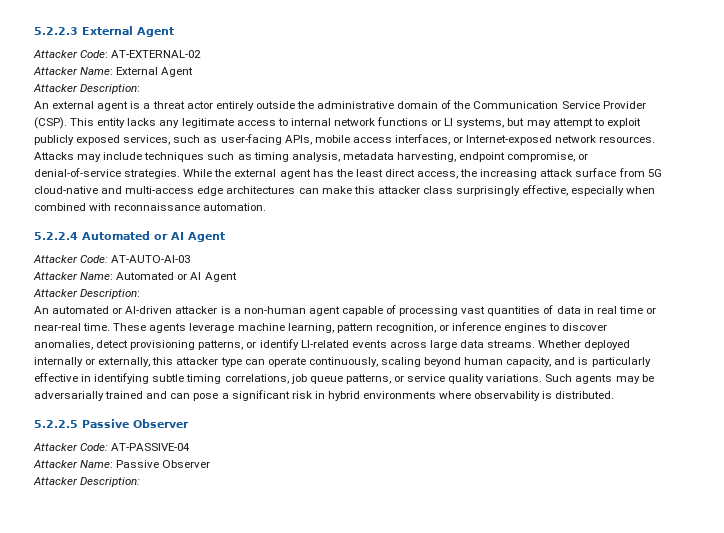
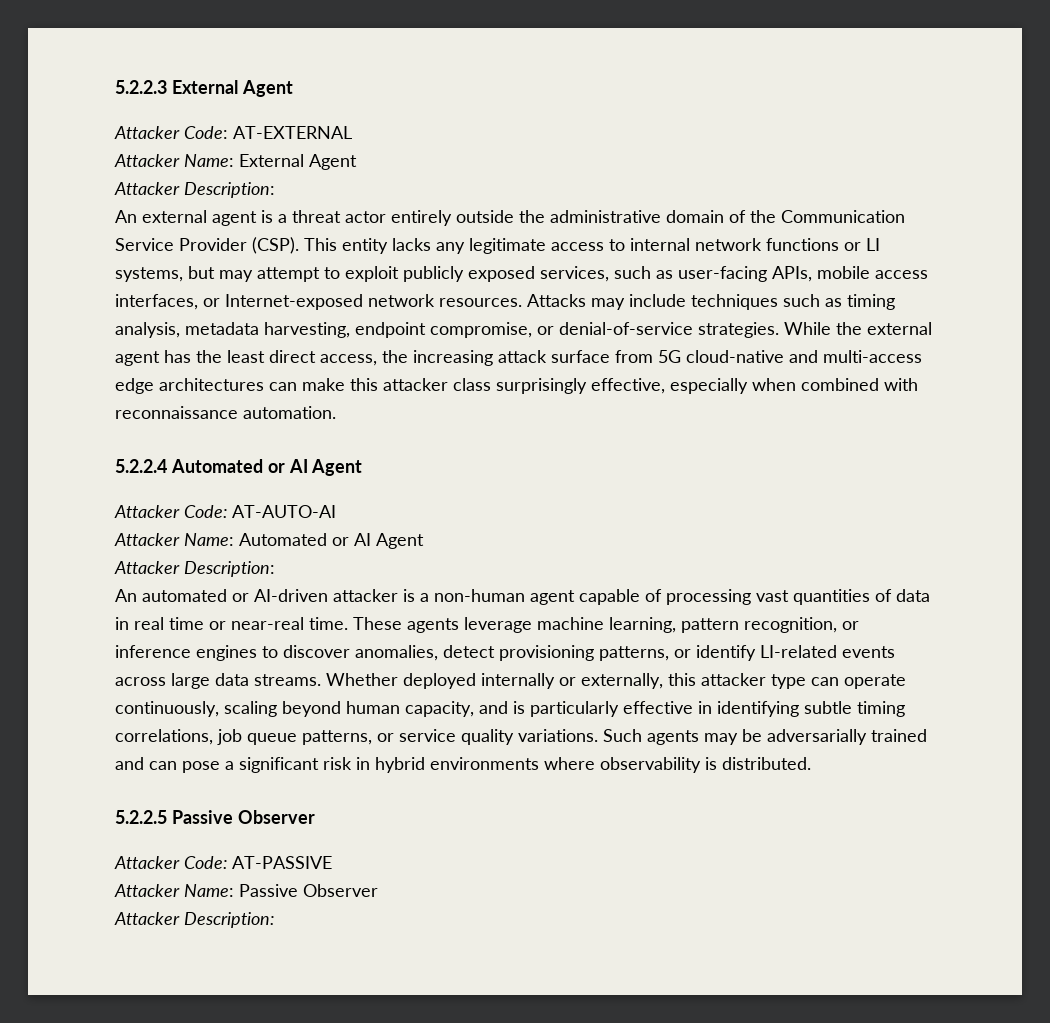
- Attacker Code: AT-EXTERNAL-02
+ Attacker Code: AT-EXTERNAL
- Attacker Code: AT-AUTO-AI-03
+ Attacker Code: AT-AUTO-AI
- Attacker Code: AT-PASSIVE-04
+ Attacker Code: AT-PASSIVE

